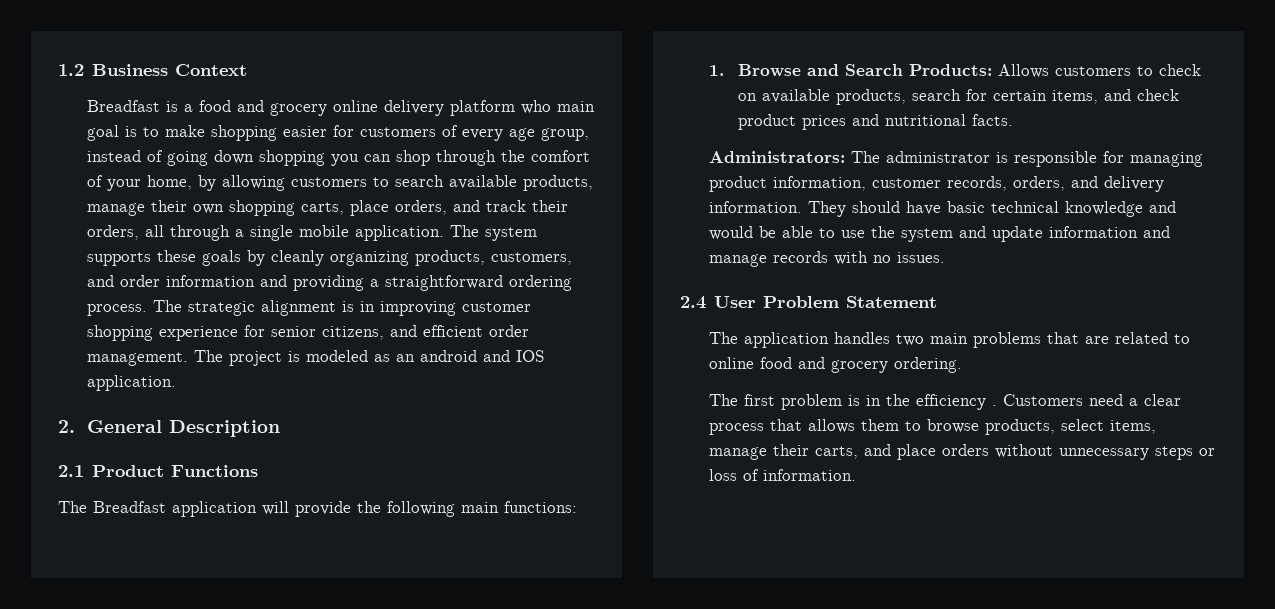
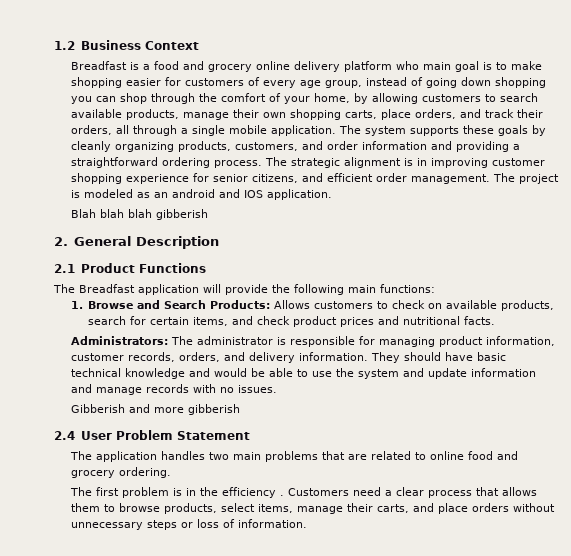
+ Blah blah blah gibberish
+ Gibberish and more gibberish

